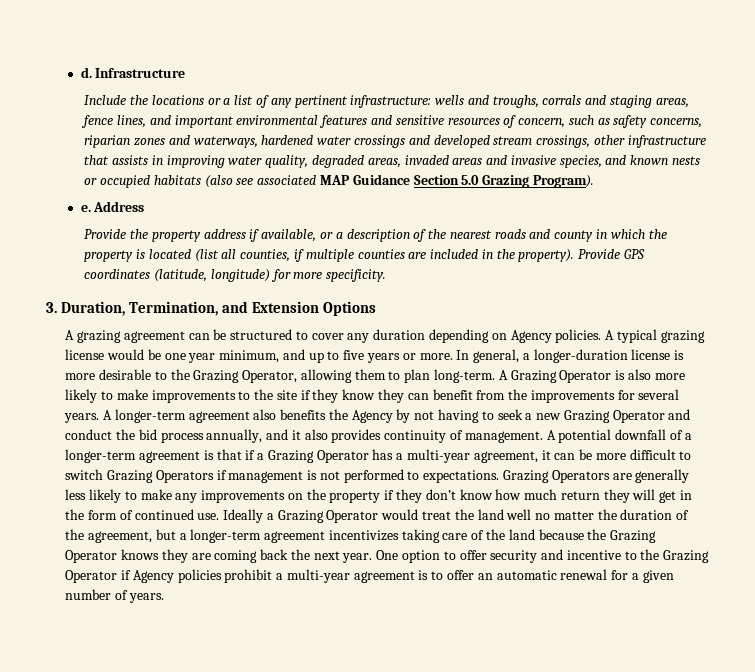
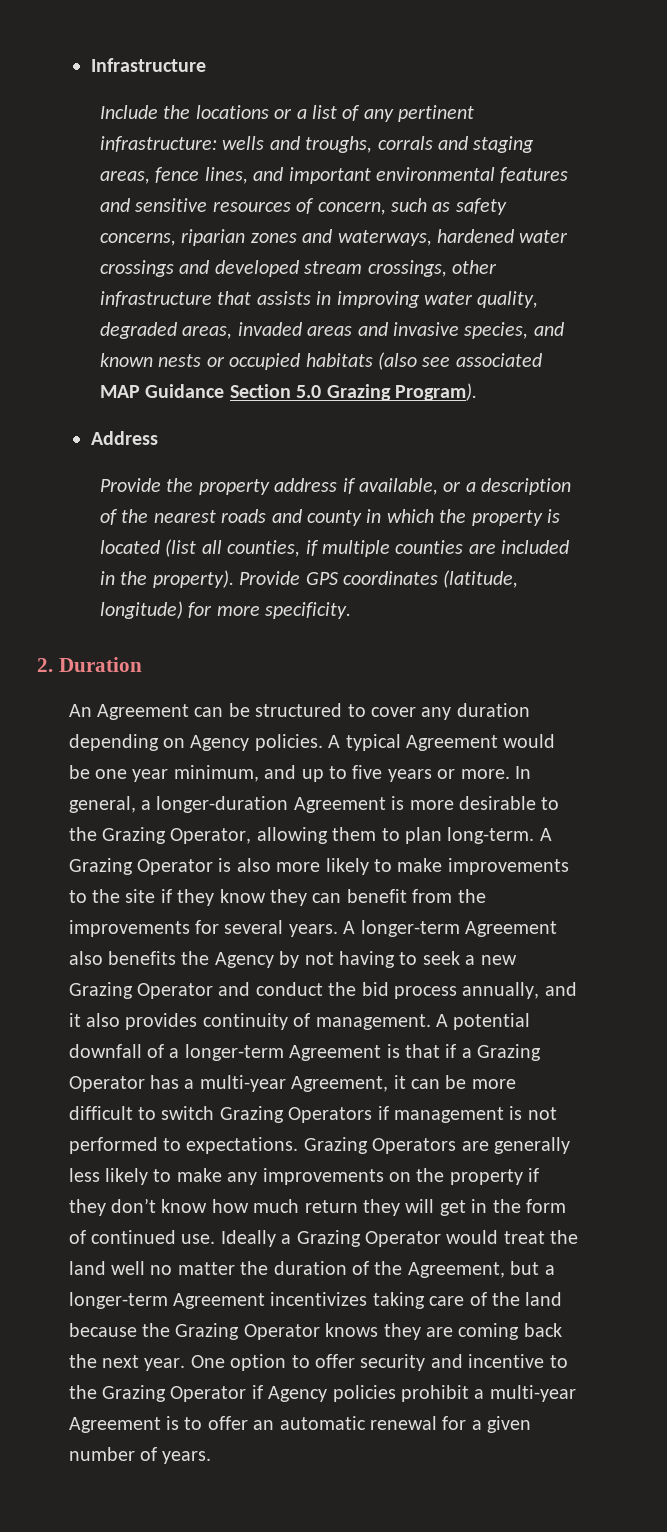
- d.
- e.
- 3. Duration, Termination, and Extension Options
- A grazing agreement can be structured to cover any duration depending on Agency policies.
+ 2. Duration
+ An Agreement can be structured to cover any duration depending on Agency policies.
- A typical grazing license would be one year minimum, and up to five years or more.
+ A typical Agreement would be one year minimum, and up to five years or more.
- In general, a longer-duration license is more desirable to the Grazing Operator, allowing them to plan long-term.
+ In general, a longer-duration Agreement is more desirable to the Grazing Operator, allowing them to plan long-term.
- A longer-term agreement also benefits the Agency by not having to seek a new Grazing Operator and conduct the bid process annually, and it also provides continuity of management.
+ A longer-term Agreement also benefits the Agency by not having to seek a new Grazing Operator and conduct the bid process annually, and it also provides continuity of management.
- A potential downfall of a longer-term agreement is that if a Grazing Operator has a multi-year agreement, it can be more difficult to switch Grazing Operators if management is not performed to expectations.
+ A potential downfall of a longer-term Agreement is that if a Grazing Operator has a multi-year Agreement, it can be more difficult to switch Grazing Operators if management is not performed to expectations.
- Ideally a Grazing Operator would treat the land well no matter the duration of the agreement, but a longer-term agreement incentivizes taking care of the land because the Grazing Operator knows they are coming back the next year.
+ Ideally a Grazing Operator would treat the land well no matter the duration of the Agreement, but a longer-term Agreement incentivizes taking care of the land because the Grazing Operator knows they are coming back the next year.
- One option to offer security and incentive to the Grazing Operator if Agency policies prohibit a multi-year agreement is to offer an automatic renewal for a given number of years.
+ One option to offer security and incentive to the Grazing Operator if Agency policies prohibit a multi-year Agreement is to offer an automatic renewal for a given number of years.

